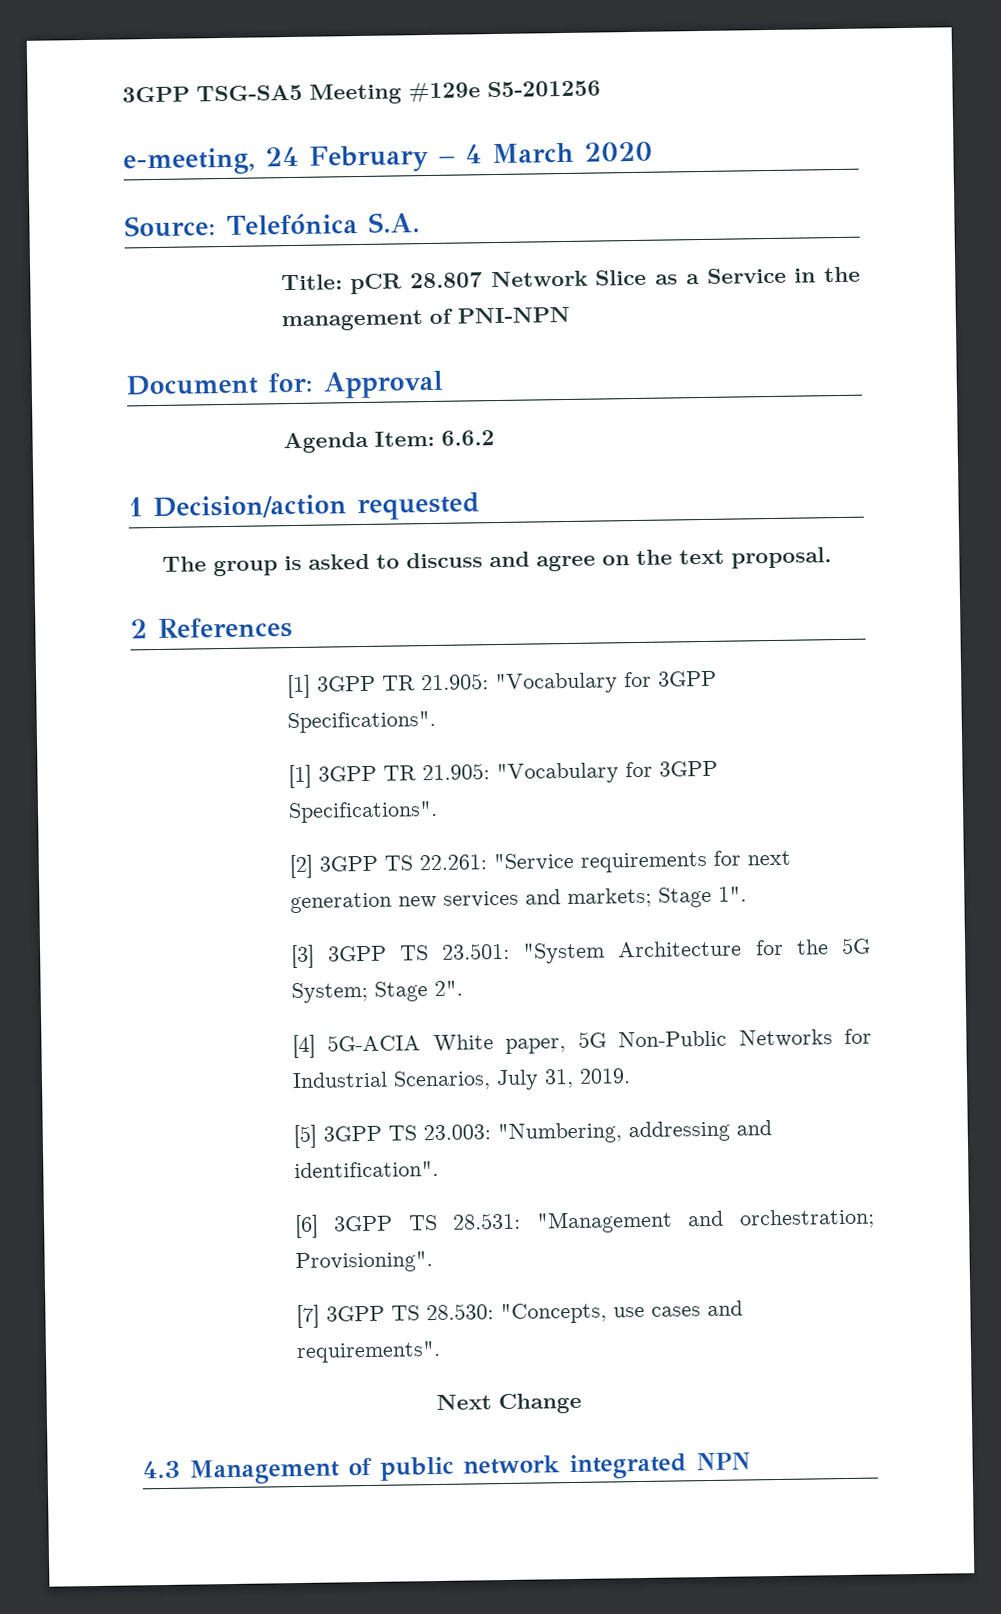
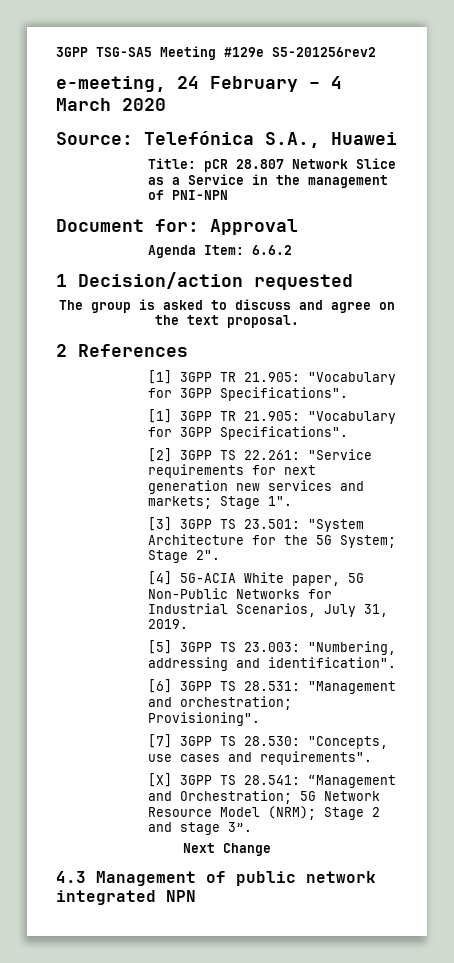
- 3GPP TSG-SA5 Meeting #129e S5-201256
+ 3GPP TSG-SA5 Meeting #129e S5-201256rev2
- Source: Telefónica S.A.
+ Source: Telefónica S.A., Huawei
+ [X] 3GPP TS 28.541: “Management and Orchestration; 5G Network Resource Model (NRM); Stage 2 and stage 3”.

